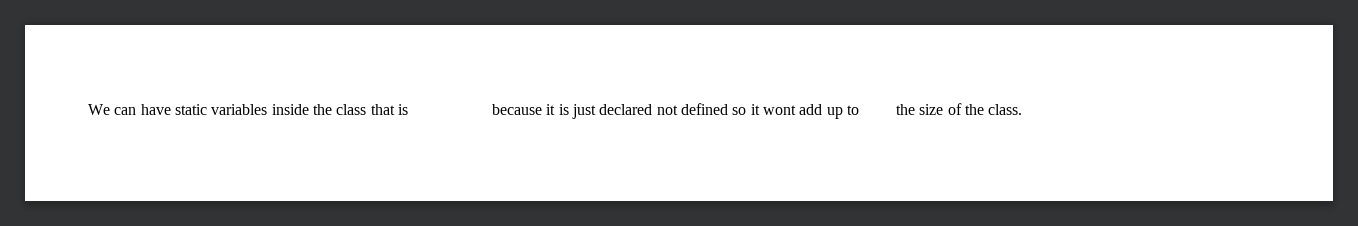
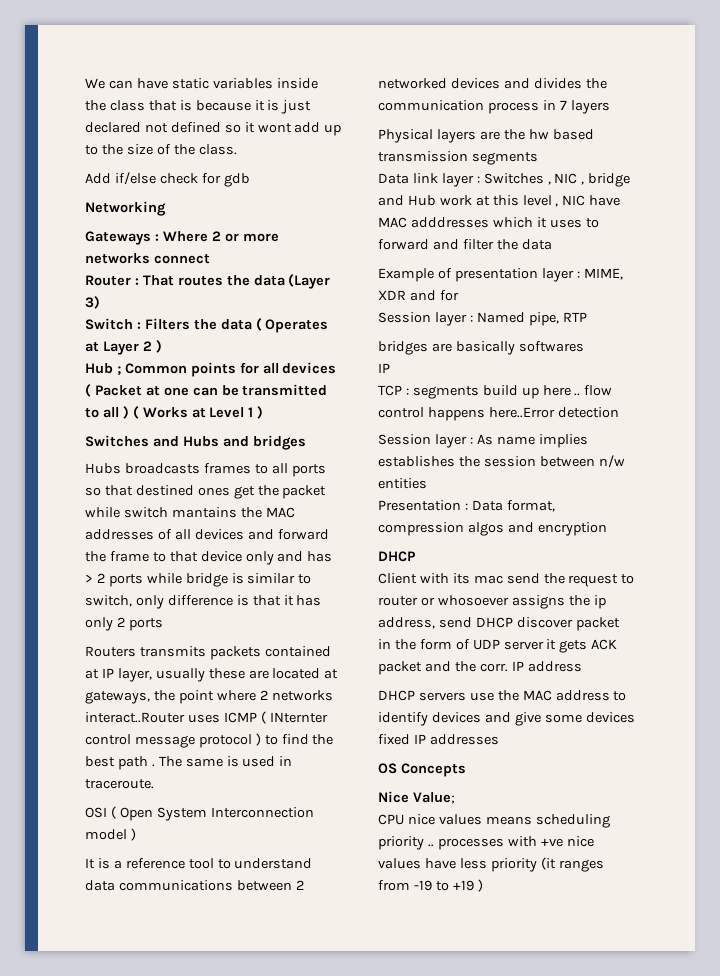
+ Add if/else check for gdb
+ Networking
+ Gateways : Where 2 or more networks connect
+ Router : That routes the data (Layer 3)
+ Switch : Filters the data ( Operates at Layer 2 )
+ Hub ; Common points for all devices ( Packet at one can be transmitted to all ) ( Works at Level 1 )
+ Switches and Hubs and bridges
+ Hubs broadcasts frames to all ports so that destined ones get the packet while switch mantains the MAC addresses of all devices and forward the frame to that device only and has > 2 ports while bridge is similar to switch, only difference is that it has only 2 ports
+ Routers transmits packets contained at IP layer, usually these are located at gateways, the point where 2 networks interact..Router uses ICMP ( INternter control message protocol ) to find the best path . The same is used in traceroute.
+ OSI ( Open System Interconnection model )
+ It is a reference tool to understand data communications between 2 networked devices and divides the communication process in 7 layers
+ Physical layers are the hw based transmission segments
+ Data link layer : Switches , NIC , bridge and Hub work at this level , NIC have MAC adddresses which it uses to forward and filter the data
+ Example of presentation layer : MIME, XDR and for
+ Session layer : Named pipe, RTP
+ bridges are basically softwares
+ IP
+ TCP : segments build up here .. flow control happens here..Error detection
+ Session layer : As name implies establishes the session between n/w entities
+ Presentation : Data format, compression algos and encryption
+ DHCP
+ Client with its mac send the request to router or whosoever assigns the ip address, send DHCP discover packet in the form of UDP server it gets ACK packet and the corr. IP address
+ DHCP servers use the MAC address to identify devices and give some devices fixed IP addresses
+ OS Concepts
+ Nice Value;
+ CPU nice values means scheduling priority .. processes with +ve nice values have less priority (it ranges from -19 to +19 )

